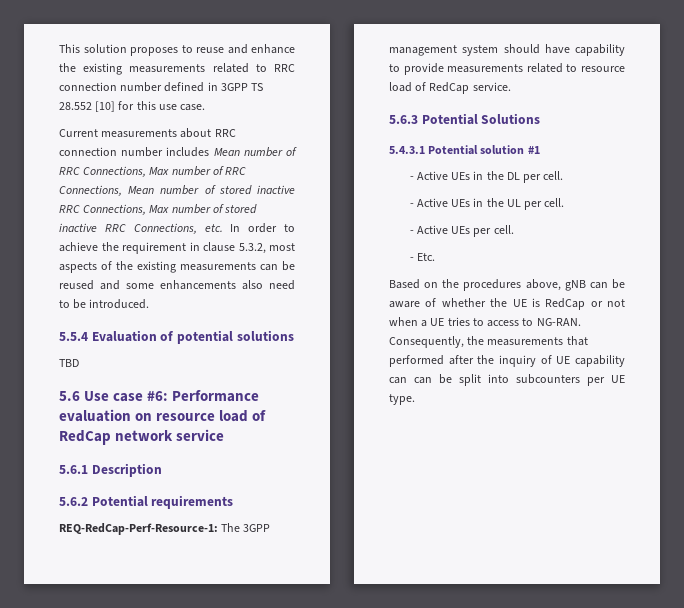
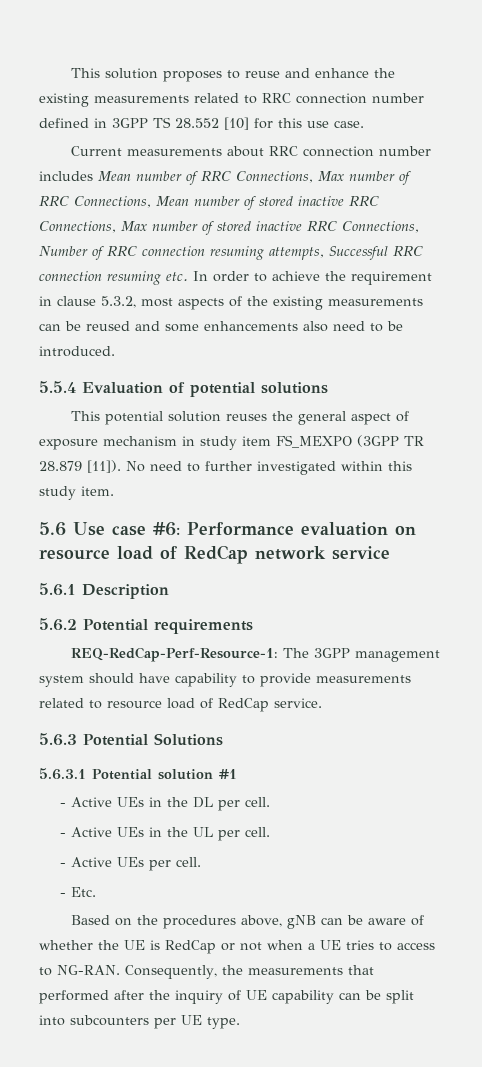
- Current measurements about RRC connection number includes Mean number of RRC Connections, Max number of RRC Connections, Mean number of stored inactive RRC Connections, Max number of stored inactive RRC Connections, etc. In order to achieve the requirement in clause 5.3.2, most aspects of the existing measurements can be reused and some enhancements also need to be introduced.
+ Current measurements about RRC connection number includes Mean number of RRC Connections, Max number of RRC Connections, Mean number of stored inactive RRC Connections, Max number of stored inactive RRC Connections, Number of RRC connection resuming attempts, Successful RRC connection resuming etc. In order to achieve the requirement in clause 5.3.2, most aspects of the existing measurements can be reused and some enhancements also need to be introduced.
- TBD
+ This potential solution reuses the general aspect of exposure mechanism in study item FS_MEXPO (3GPP TR 28.879 [11]). No need to further investigated within this study item.
- 5.4.3.1 Potential solution #1
+ 5.6.3.1 Potential solution #1
- Consequently, the measurements that performed after the inquiry of UE capability can can be split into subcounters per UE type.
+ Consequently, the measurements that performed after the inquiry of UE capability can be split into subcounters per UE type.

